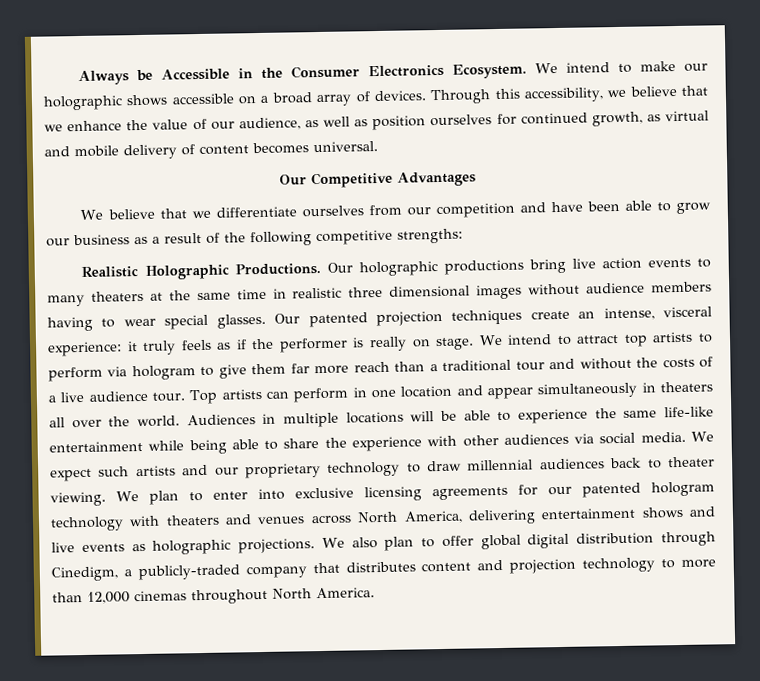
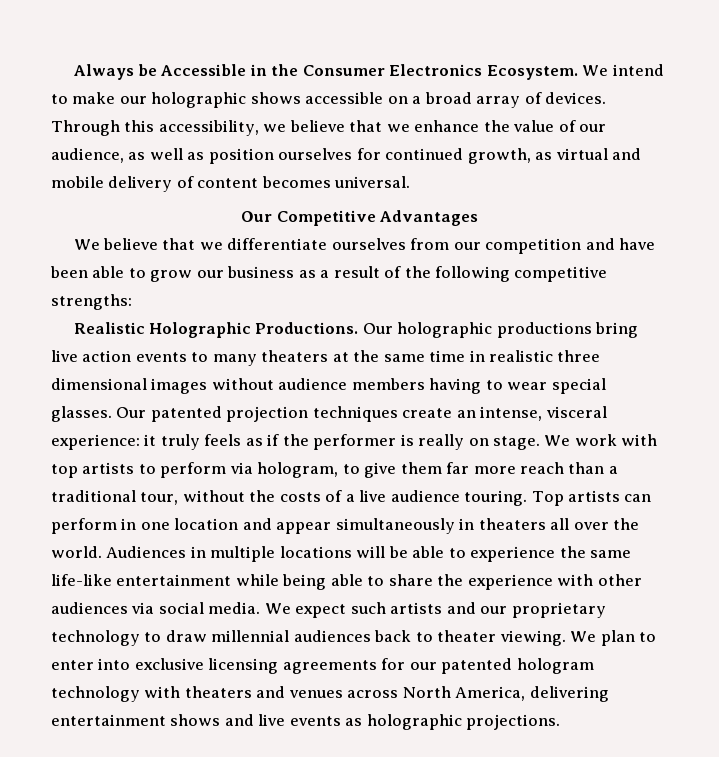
- We intend to attract top artists to perform via hologram to give them far more reach than a traditional tour and without the costs of a live audience tour.
+ We work with top artists to perform via hologram, to give them far more reach than a traditional tour, without the costs of a live audience touring.
- We also plan to offer global digital distribution through Cinedigm, a publicly-traded company that distributes content and projection technology to more than 12,000 cinemas throughout North America.

